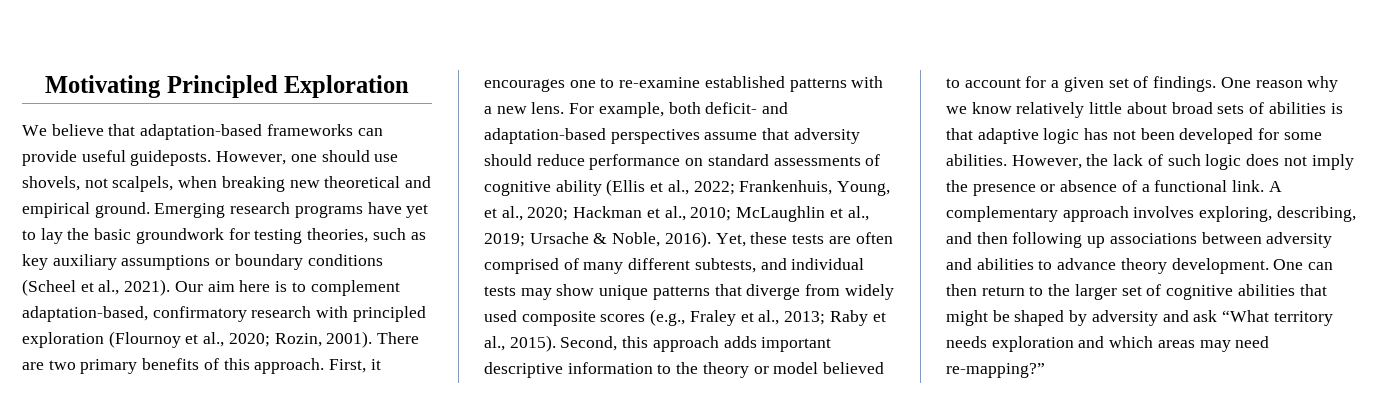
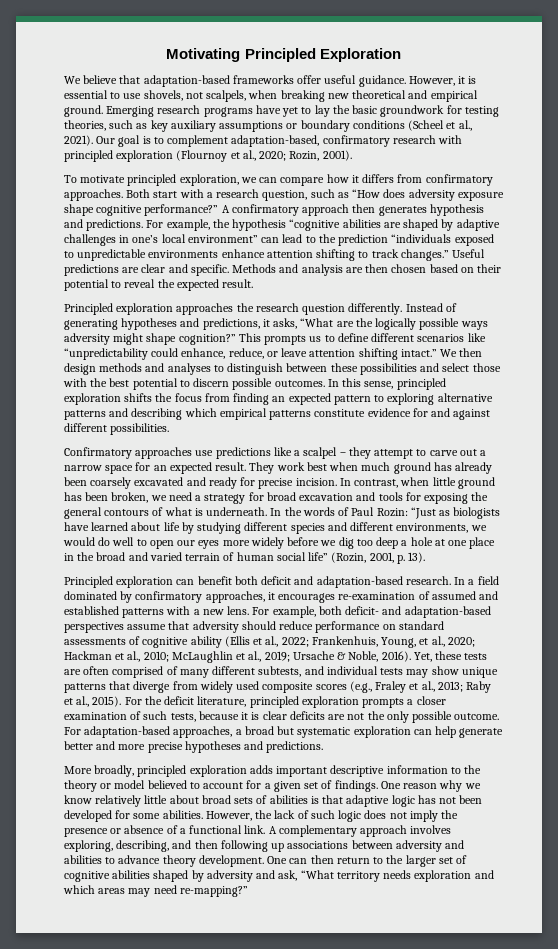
- We believe that adaptation-based frameworks can provide useful guideposts. However, one should use shovels, not scalpels, when breaking new theoretical and empirical ground.
+ We believe that adaptation-based frameworks offer useful guidance. However, it is essential to use shovels, not scalpels, when breaking new theoretical and empirical ground.
- Our aim here is to complement adaptation-based, confirmatory research with principled exploration (Flournoy et al., 2020; Rozin, 2001). There are two primary benefits of this approach. First, it encourages one to re-examine established patterns with a new lens.
+ Our goal is to complement adaptation-based, confirmatory research with principled exploration (Flournoy et al., 2020; Rozin, 2001).
+ To motivate principled exploration, we can compare how it differs from confirmatory approaches. Both start with a research question, such as “How does adversity exposure shape cognitive performance?” A confirmatory approach then generates hypothesis and predictions. For example, the hypothesis “cognitive abilities are shaped by adaptive challenges in one’s local environment” can lead to the prediction “individuals exposed to unpredictable environments enhance attention shifting to track changes.” Useful predictions are clear and specific. Methods and analysis are then chosen based on their potential to reveal the expected result.
+ Principled exploration approaches the research question differently. Instead of generating hypotheses and predictions, it asks, “What are the logically possible ways adversity might shape cognition?” This prompts us to define different scenarios like “unpredictability could enhance, reduce, or leave attention shifting intact.” We then design methods and analyses to distinguish between these possibilities and select those with the best potential to discern possible outcomes. In this sense, principled exploration shifts the focus from finding an expected pattern to exploring alternative patterns and describing which empirical patterns constitute evidence for and against different possibilities.
+ Confirmatory approaches use predictions like a scalpel – they attempt to carve out a narrow space for an expected result. They work best when much ground has already been coarsely excavated and ready for precise incision. In contrast, when little ground has been broken, we need a strategy for broad excavation and tools for exposing the general contours of what is underneath. In the words of Paul Rozin: “Just as biologists have learned about life by studying different species and different environments, we would do well to open our eyes more widely before we dig too deep a hole at one place in the broad and varied terrain of human social life” (Rozin, 2001, p. 13).
+ Principled exploration can benefit both deficit and adaptation-based research. In a field dominated by confirmatory approaches, it encourages re-examination of assumed and established patterns with a new lens.
- Second, this approach adds important descriptive information to the theory or model believed to account for a given set of findings.
+ For the deficit literature, principled exploration prompts a closer examination of such tests, because it is clear deficits are not the only possible outcome. For adaptation-based approaches, a broad but systematic exploration can help generate better and more precise hypotheses and predictions.
+ More broadly, principled exploration adds important descriptive information to the theory or model believed to account for a given set of findings.
- One can then return to the larger set of cognitive abilities that might be shaped by adversity and ask “What territory needs exploration and which areas may need re-mapping?”
+ One can then return to the larger set of cognitive abilities shaped by adversity and ask, “What territory needs exploration and which areas may need re-mapping?”

